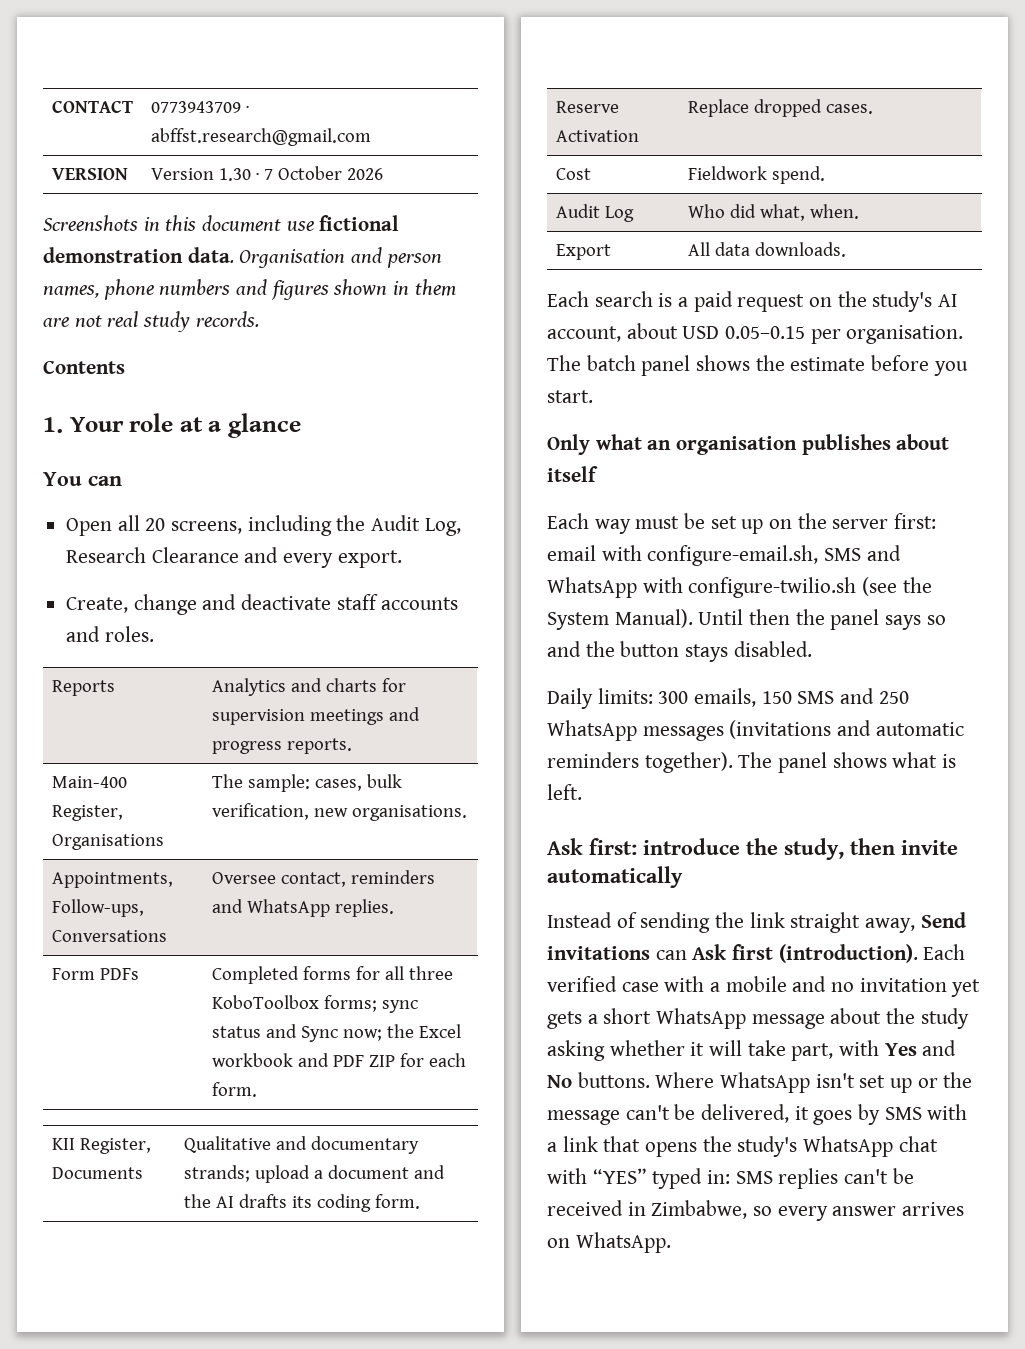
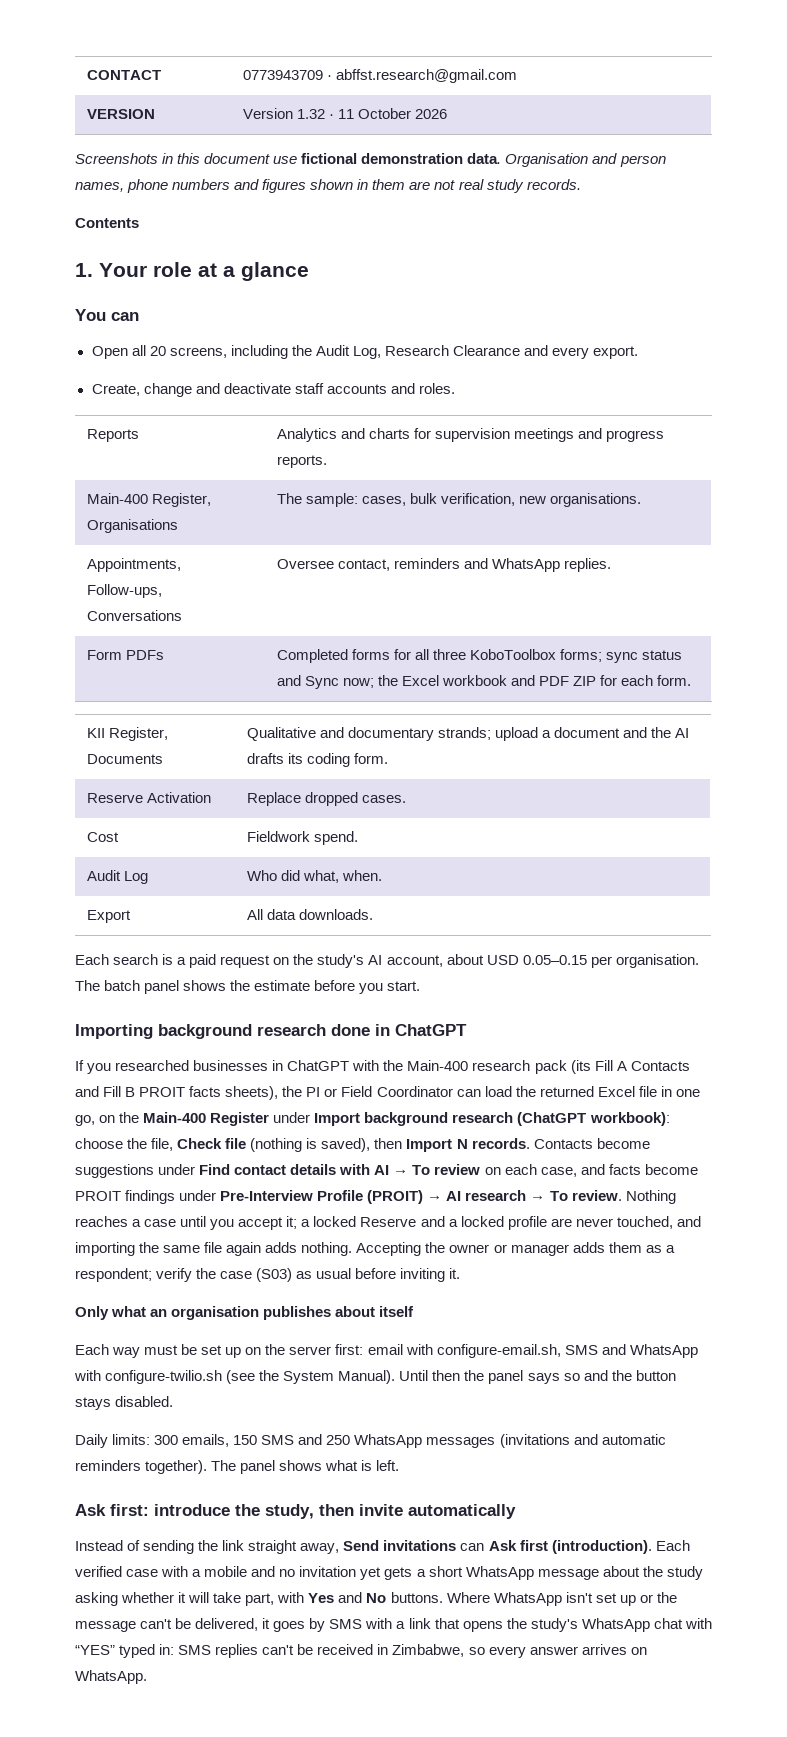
- VERSION | Version 1.30 · 7 October 2026
+ VERSION | Version 1.32 · 11 October 2026
+ Importing background research done in ChatGPT
+ If you researched businesses in ChatGPT with the Main-400 research pack (its Fill A Contacts and Fill B PROIT facts sheets), the PI or Field Coordinator can load the returned Excel file in one go, on the Main-400 Register under Import background research (ChatGPT workbook): choose the file, Check file (nothing is saved), then Import N records. Contacts become suggestions under Find contact details with AI → To review on each case, and facts become PROIT findings under Pre-Interview Profile (PROIT) → AI research → To review. Nothing reaches a case until you accept it; a locked Reserve and a locked profile are never touched, and importing the same file again adds nothing. Accepting the owner or manager adds them as a respondent; verify the case (S03) as usual before inviting it.

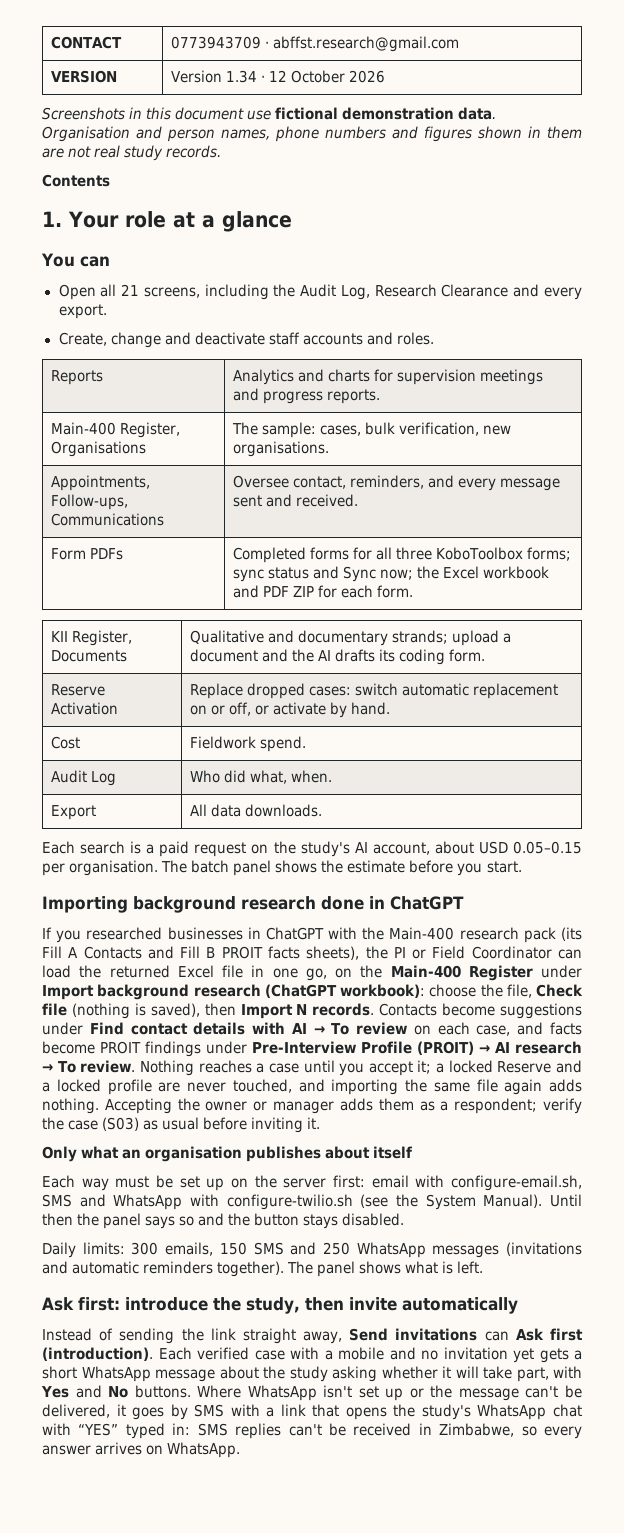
- VERSION | Version 1.32 · 11 October 2026
+ VERSION | Version 1.34 · 12 October 2026
- Open all 20 screens, including the Audit Log, Research Clearance and every export.
+ Open all 21 screens, including the Audit Log, Research Clearance and every export.
- Appointments, Follow-ups, Conversations | Oversee contact, reminders and WhatsApp replies.
+ Appointments, Follow-ups, Communications | Oversee contact, reminders, and every message sent and received.
- Reserve Activation | Replace dropped cases.
+ Reserve Activation | Replace dropped cases: switch automatic replacement on or off, or activate by hand.

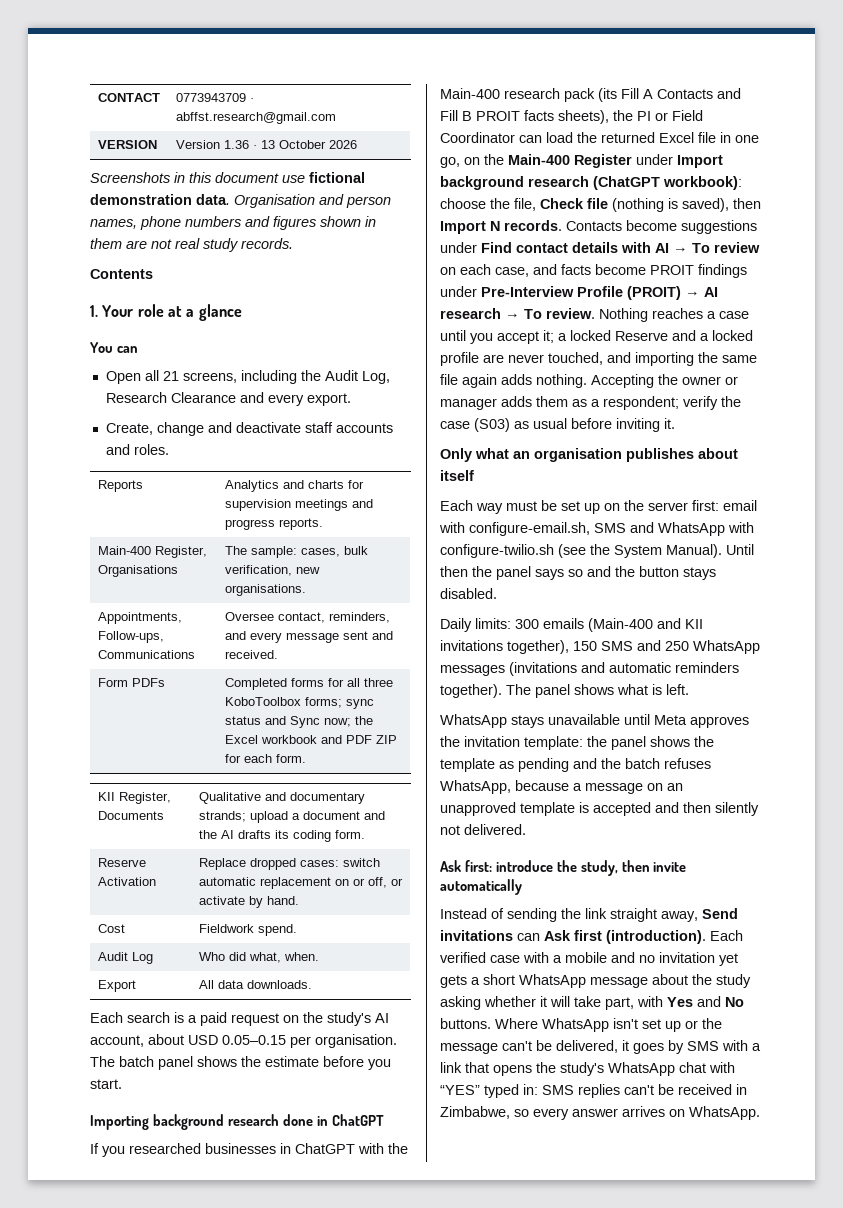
- VERSION | Version 1.34 · 12 October 2026
+ VERSION | Version 1.36 · 13 October 2026
- Daily limits: 300 emails, 150 SMS and 250 WhatsApp messages (invitations and automatic reminders together).
+ Daily limits: 300 emails (Main-400 and KII invitations together), 150 SMS and 250 WhatsApp messages (invitations and automatic reminders together).
+ WhatsApp stays unavailable until Meta approves the invitation template: the panel shows the template as pending and the batch refuses WhatsApp, because a message on an unapproved template is accepted and then silently not delivered.

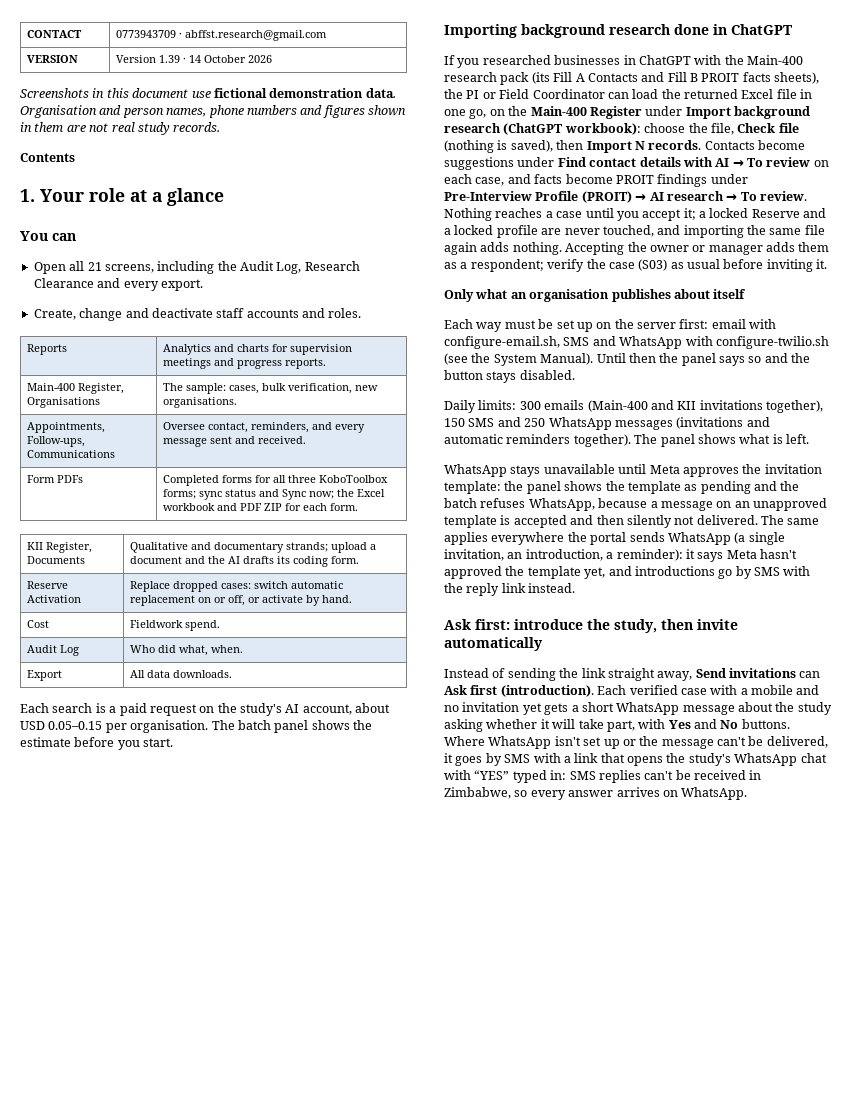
- VERSION | Version 1.36 · 13 October 2026
+ VERSION | Version 1.39 · 14 October 2026
+ The same applies everywhere the portal sends WhatsApp (a single invitation, an introduction, a reminder): it says Meta hasn't approved the template yet, and introductions go by SMS with the reply link instead.

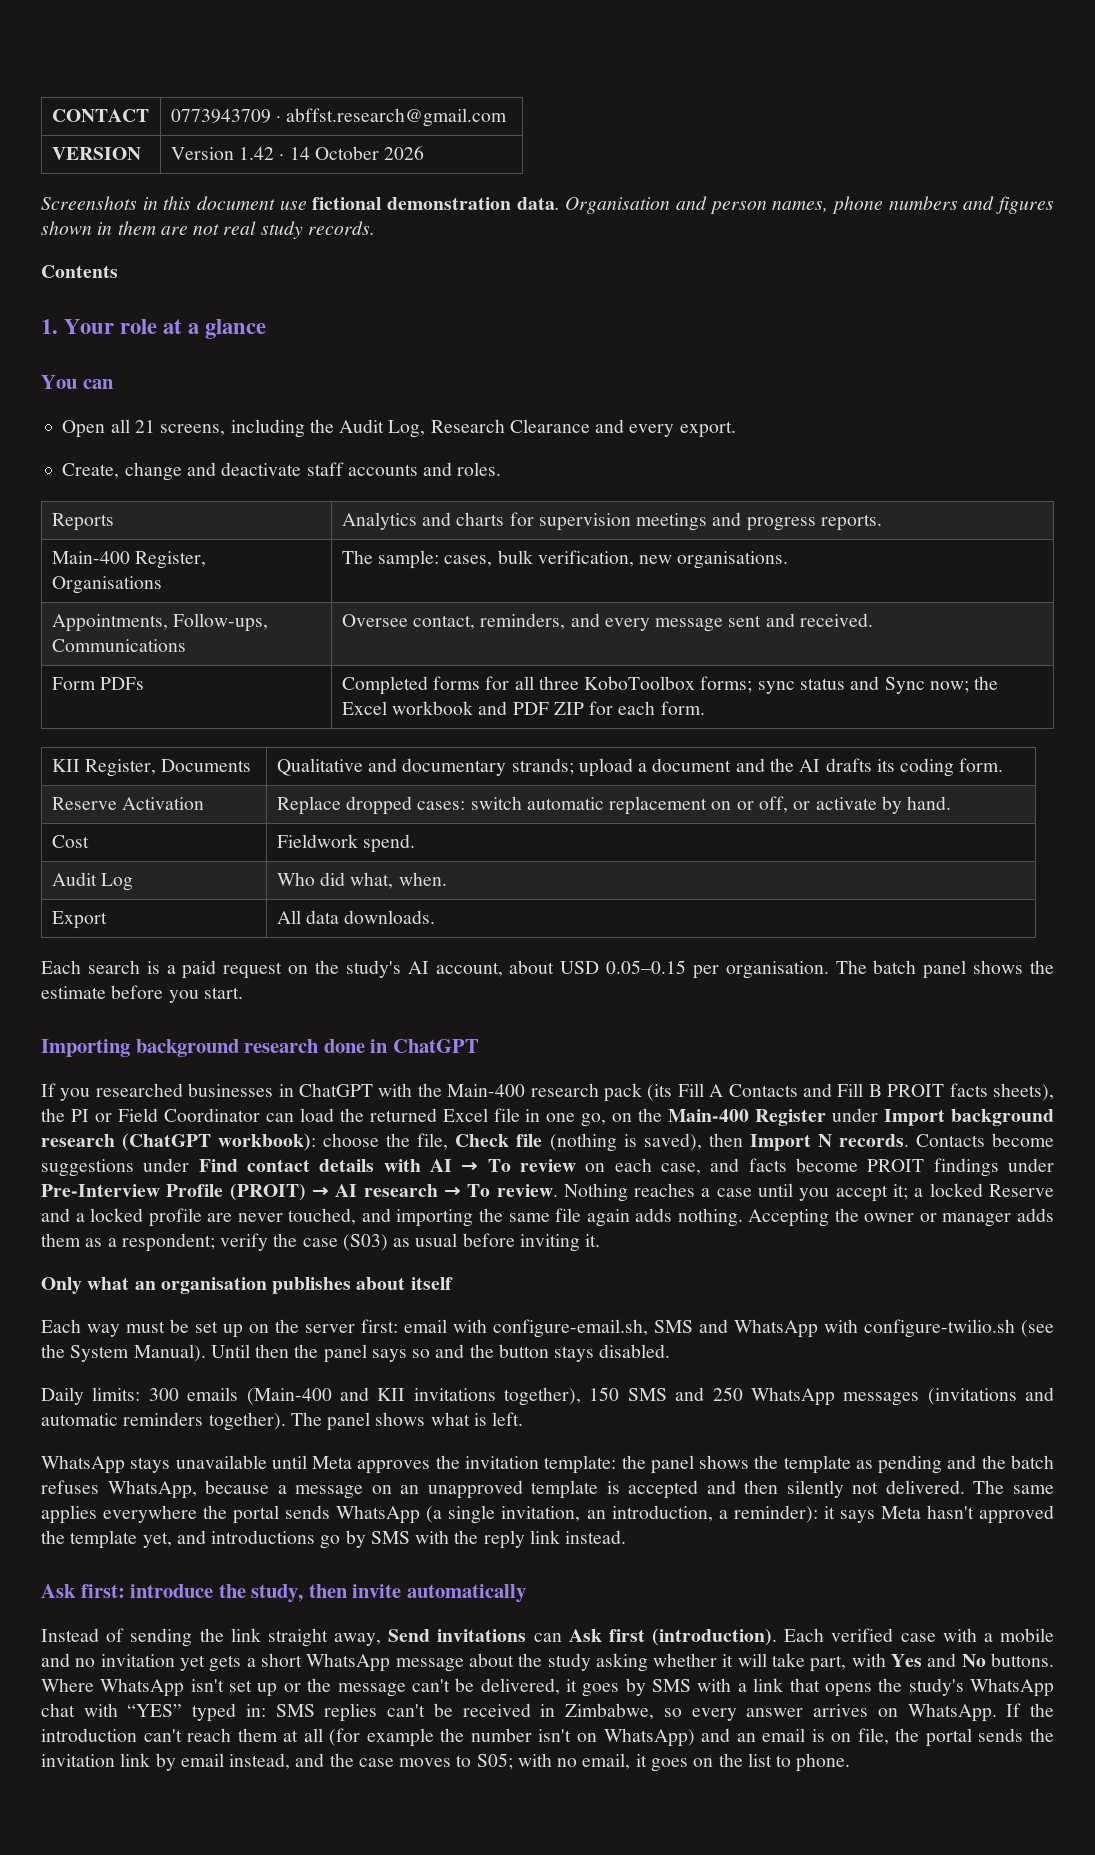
- VERSION | Version 1.39 · 14 October 2026
+ VERSION | Version 1.42 · 14 October 2026
+ If the introduction can't reach them at all (for example the number isn't on WhatsApp) and an email is on file, the portal sends the invitation link by email instead, and the case moves to S05; with no email, it goes on the list to phone.

